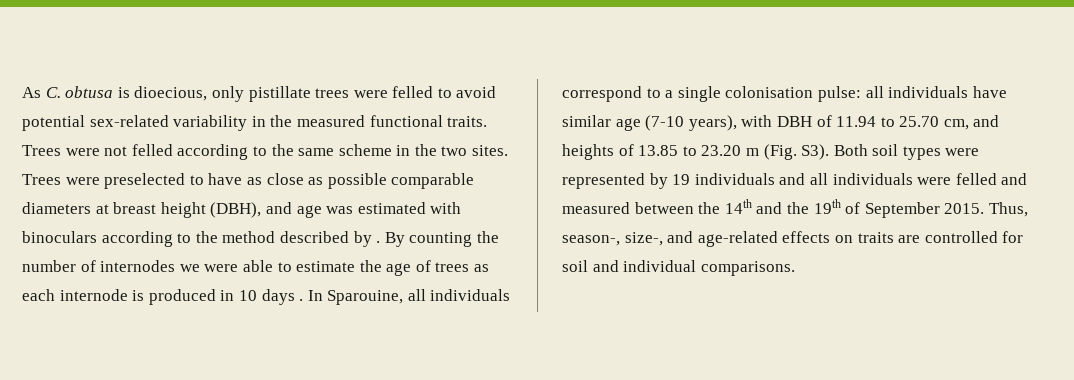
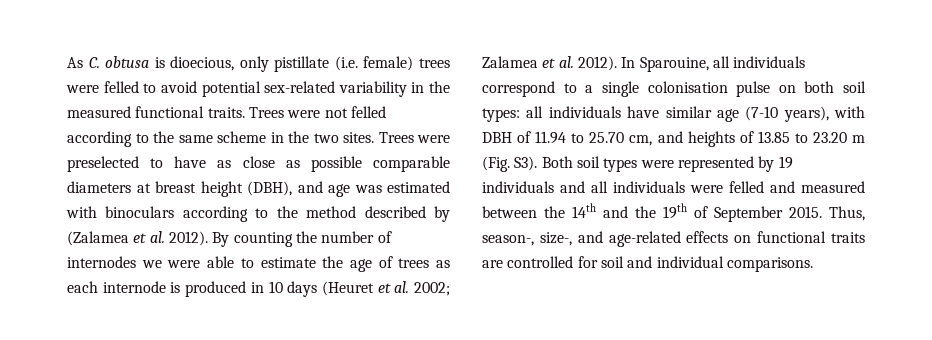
- As C. obtusa is dioecious, only pistillate trees were felled to avoid potential sex-related variability in the measured functional traits.
+ As C. obtusa is dioecious, only pistillate (i.e. female) trees were felled to avoid potential sex-related variability in the measured functional traits.
- Trees were preselected to have as close as possible comparable diameters at breast height (DBH), and age was estimated with binoculars according to the method described by .
+ Trees were preselected to have as close as possible comparable diameters at breast height (DBH), and age was estimated with binoculars according to the method described by (Zalamea et al. 2012).
- By counting the number of internodes we were able to estimate the age of trees as each internode is produced in 10 days .
+ By counting the number of internodes we were able to estimate the age of trees as each internode is produced in 10 days (Heuret et al. 2002; Zalamea et al. 2012).
- In Sparouine, all individuals correspond to a single colonisation pulse: all individuals have similar age (7-10 years), with DBH of 11.94 to 25.70 cm, and heights of 13.85 to 23.20 m (Fig. S3). Both soil types were represented by 19 individuals and all individuals were felled and measured between the 14th and the 19th of September 2015.
+ In Sparouine, all individuals correspond to a single colonisation pulse on both soil types: all individuals have similar age (7-10 years), with DBH of 11.94 to 25.70 cm, and heights of 13.85 to 23.20 m (Fig. S3). Both soil types were represented by 19 individuals and all individuals were felled and measured between the 14th and the 19th of September 2015.
- Thus, season-, size-, and age-related effects on traits are controlled for soil and individual comparisons.
+ Thus, season-, size-, and age-related effects on functional traits are controlled for soil and individual comparisons.

